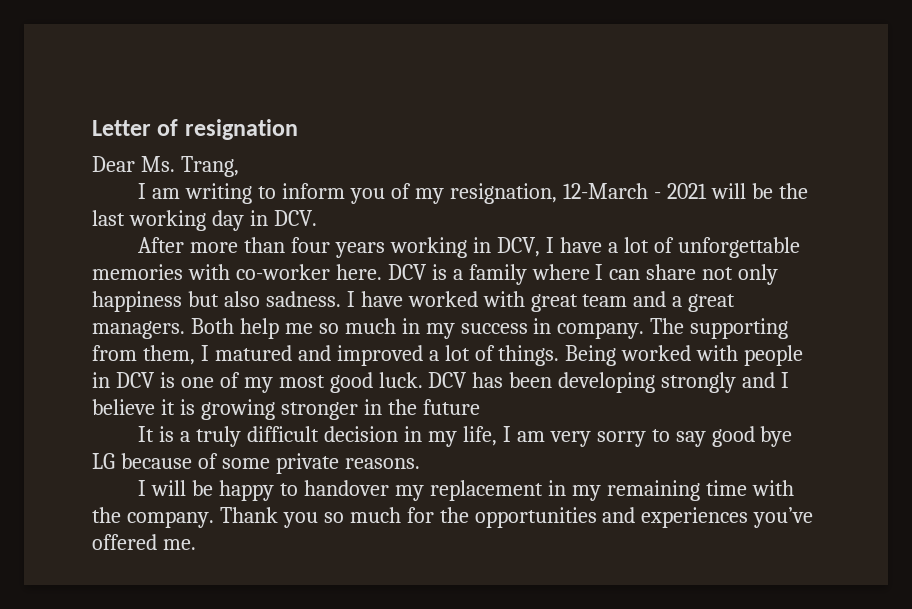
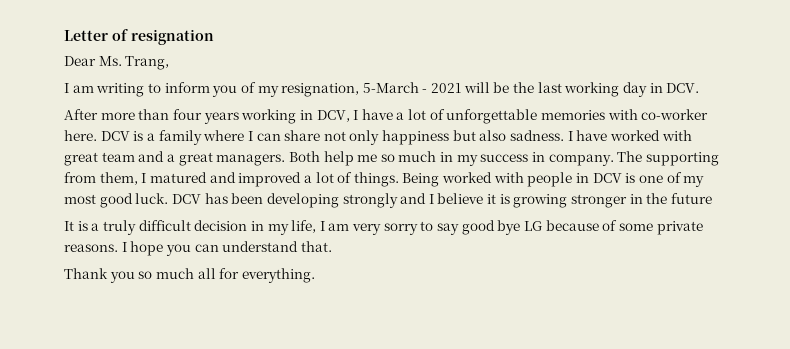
- I am writing to inform you of my resignation, 12-March - 2021 will be the last working day in DCV.
+ I am writing to inform you of my resignation, 5-March - 2021 will be the last working day in DCV.
- It is a truly difficult decision in my life, I am very sorry to say good bye LG because of some private reasons.
- I will be happy to handover my replacement in my remaining time with the company. Thank you so much for the opportunities and experiences you’ve offered me.
+ It is a truly difficult decision in my life, I am very sorry to say good bye LG because of some private reasons. I hope you can understand that.
+ Thank you so much all for everything.

